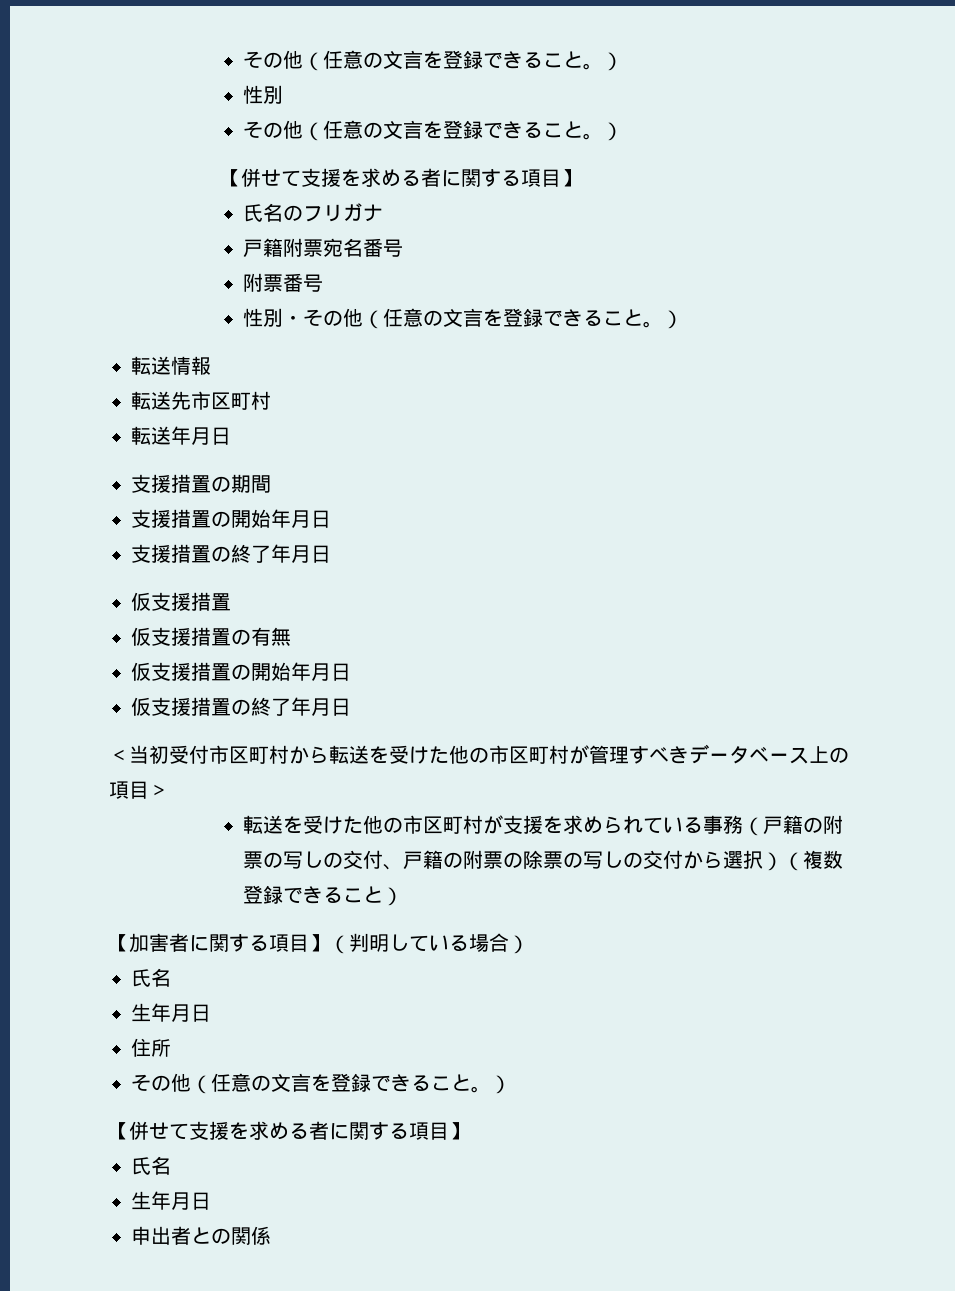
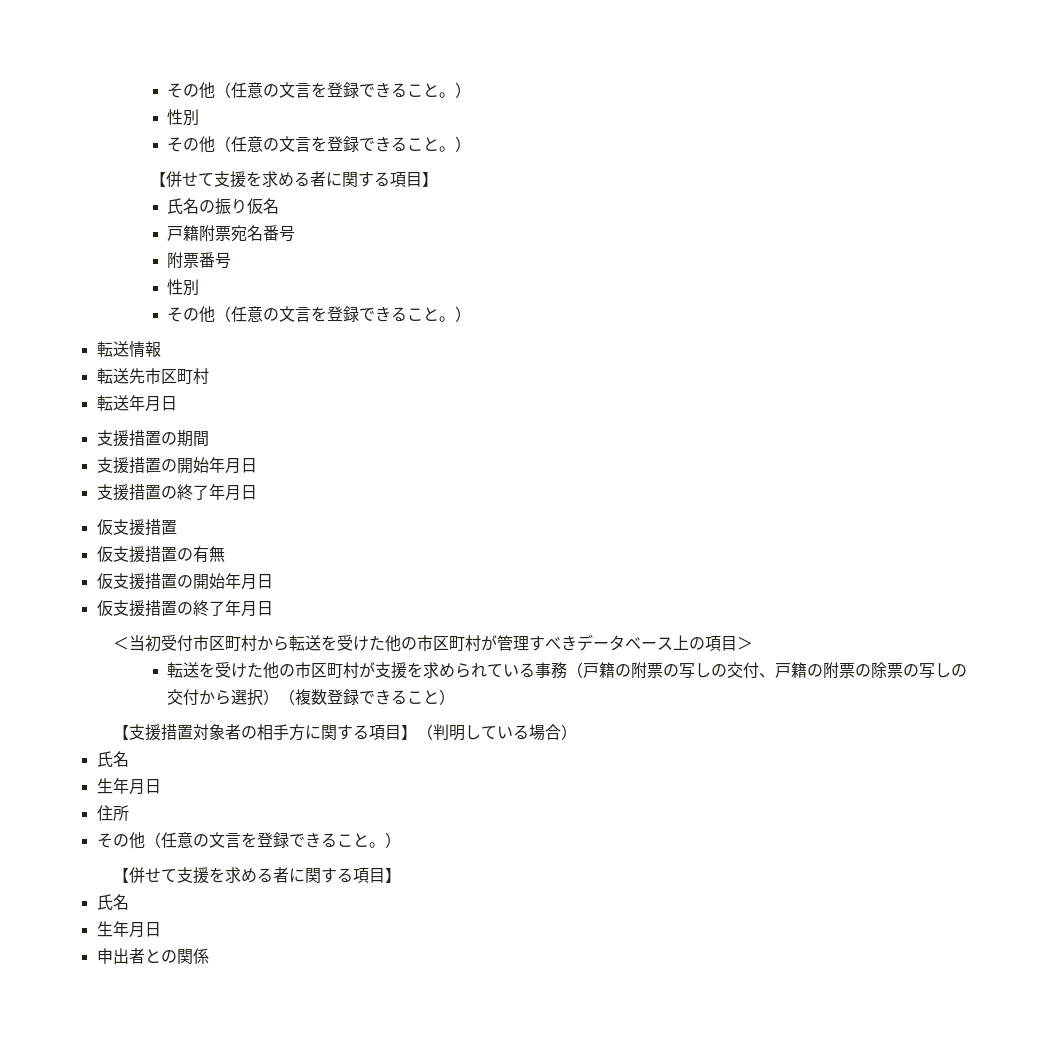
- 氏名のフリガナ
+ 氏名の振り仮名
  附票番号
- 性別・その他（任意の文言を登録できること。）
+ 性別
+ その他（任意の文言を登録できること。）
- 【加害者に関する項目】（判明している場合）
+ 【支援措置対象者の相手方に関する項目】（判明している場合）

